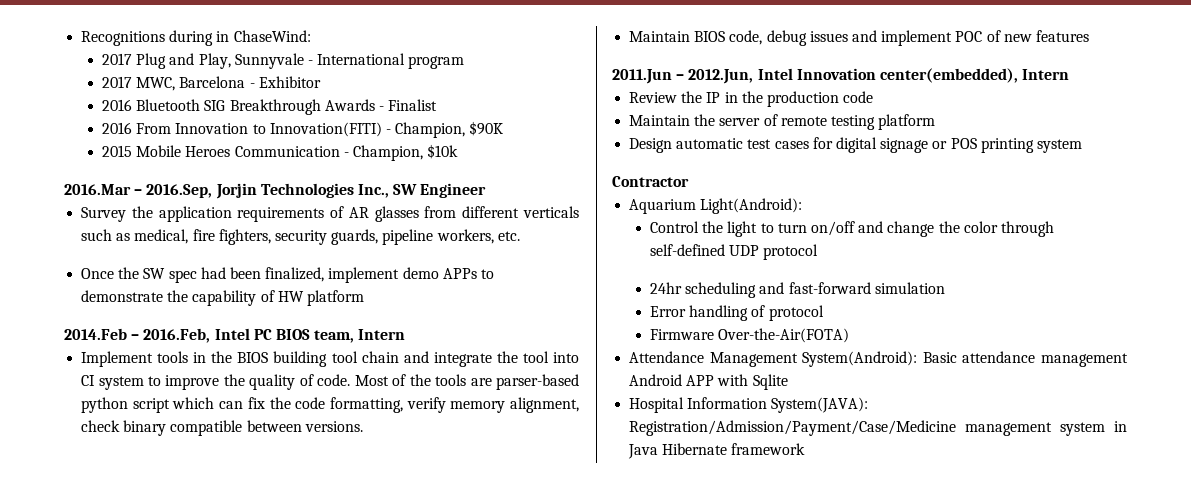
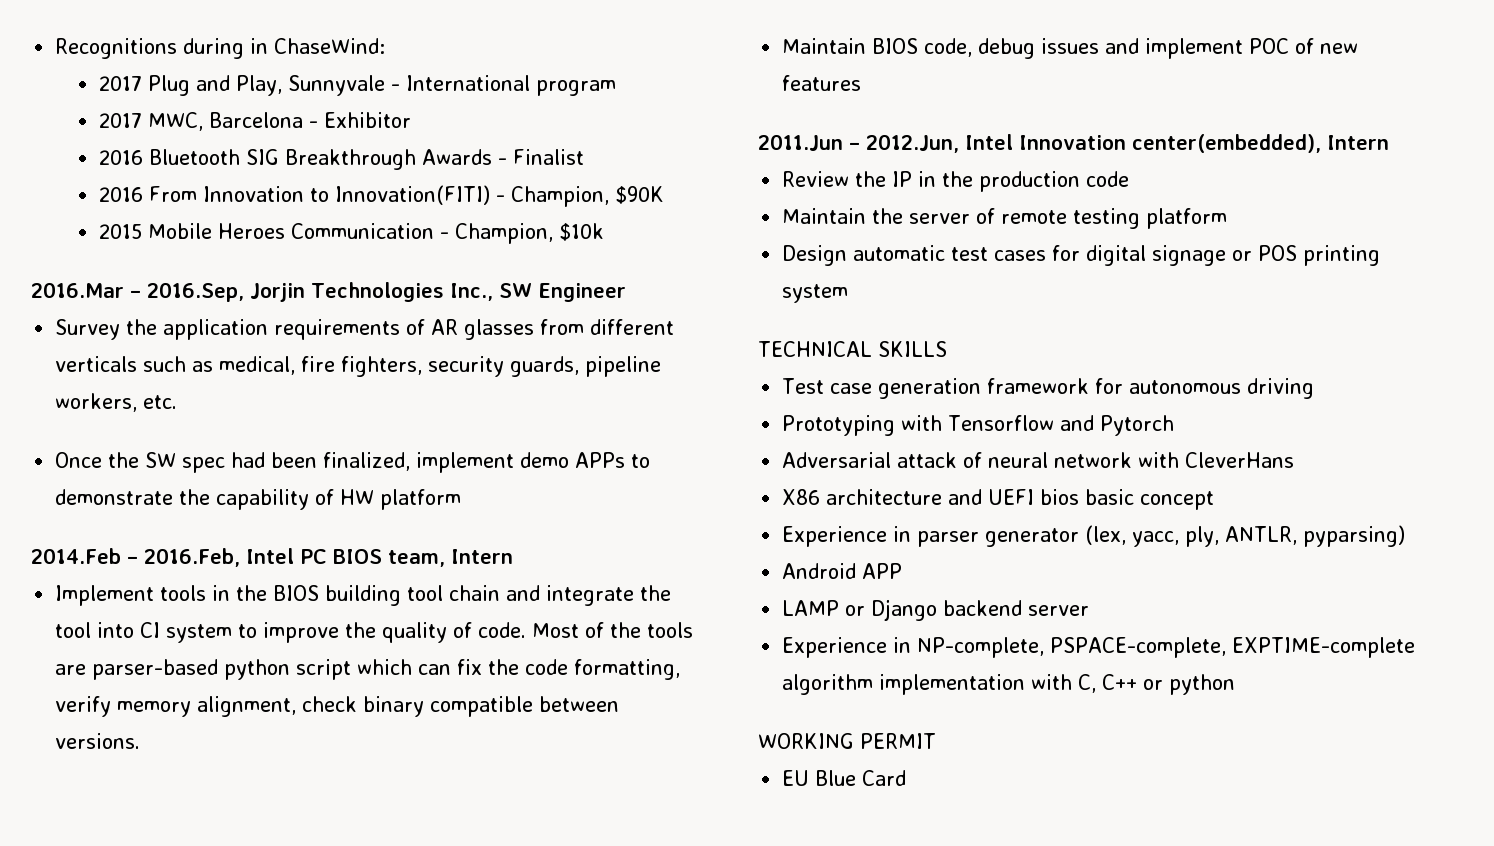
- Contractor
- Aquarium Light(Android):
- Control the light to turn on/off and change the color through self-defined UDP protocol
- 24hr scheduling and fast-forward simulation
- Error handling of protocol
- Firmware Over-the-Air(FOTA)
- Attendance Management System(Android): Basic attendance management Android APP with Sqlite
- Hospital Information System(JAVA): Registration/Admission/Payment/Case/Medicine management system in Java Hibernate framework
+ TECHNICAL SKILLS
+ Test case generation framework for autonomous driving
+ Prototyping with Tensorflow and Pytorch
+ Adversarial attack of neural network with CleverHans
+ X86 architecture and UEFI bios basic concept
+ Experience in parser generator (lex, yacc, ply, ANTLR, pyparsing)
+ Android APP
+ LAMP or Django backend server
+ Experience in NP-complete, PSPACE-complete, EXPTIME-complete algorithm implementation with C, C++ or python
+ WORKING PERMIT
+ EU Blue Card

